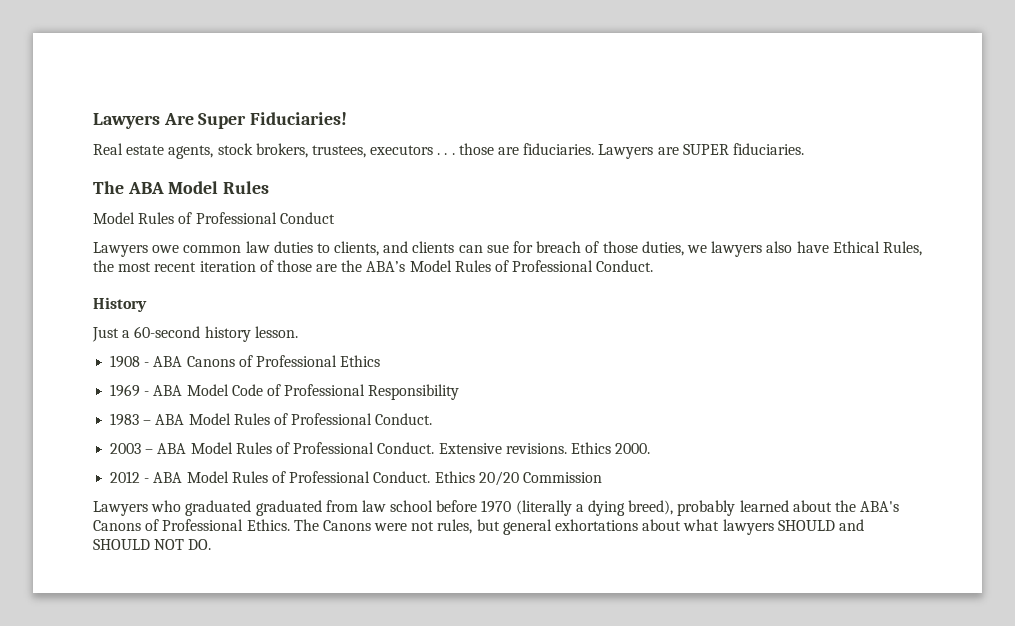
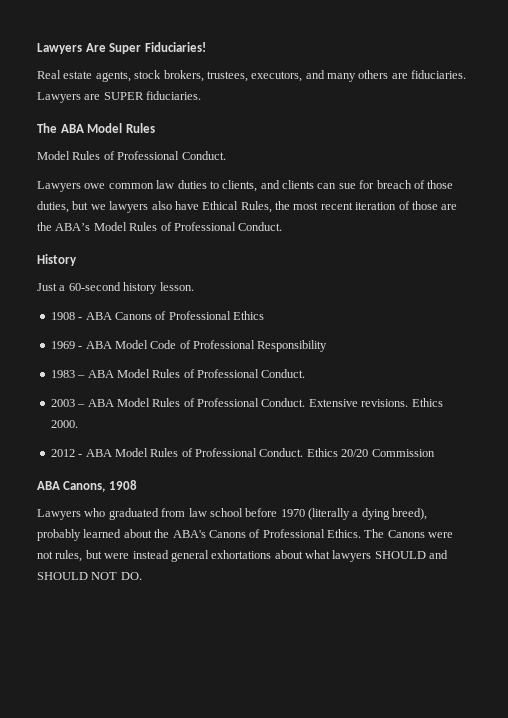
- Real estate agents, stock brokers, trustees, executors . . . those are fiduciaries.
+ Real estate agents, stock brokers, trustees, executors, and many others are fiduciaries.
  The ABA Model Rules
- Model Rules of Professional Conduct
+ Model Rules of Professional Conduct.
- Lawyers owe common law duties to clients, and clients can sue for breach of those duties, we lawyers also have Ethical Rules, the most recent iteration of those are the ABA’s Model Rules of Professional Conduct.
+ Lawyers owe common law duties to clients, and clients can sue for breach of those duties, but we lawyers also have Ethical Rules, the most recent iteration of those are the ABA’s Model Rules of Professional Conduct.
+ ABA Canons, 1908
- Lawyers who graduated graduated from law school before 1970 (literally a dying breed), probably learned about the ABA's Canons of Professional Ethics.
+ Lawyers who graduated from law school before 1970 (literally a dying breed), probably learned about the ABA's Canons of Professional Ethics.
- The Canons were not rules, but general exhortations about what lawyers SHOULD and SHOULD NOT DO.
+ The Canons were not rules, but were instead general exhortations about what lawyers SHOULD and SHOULD NOT DO.

